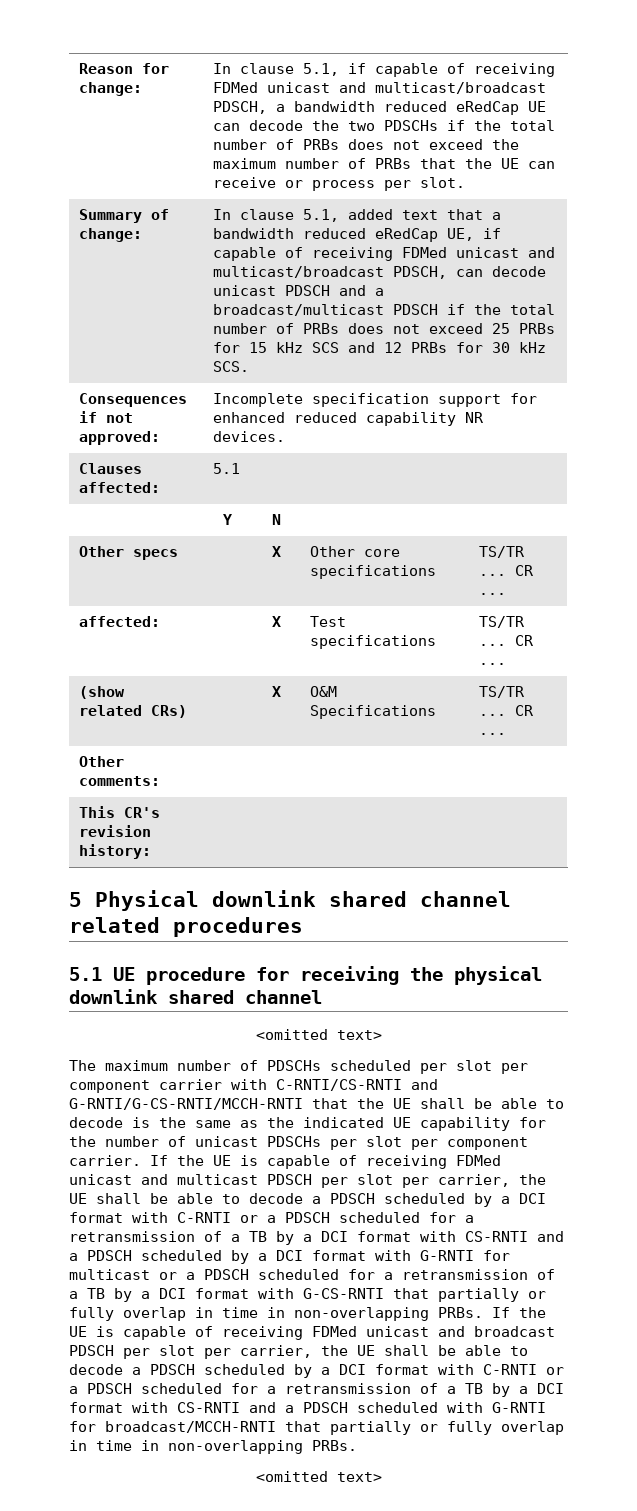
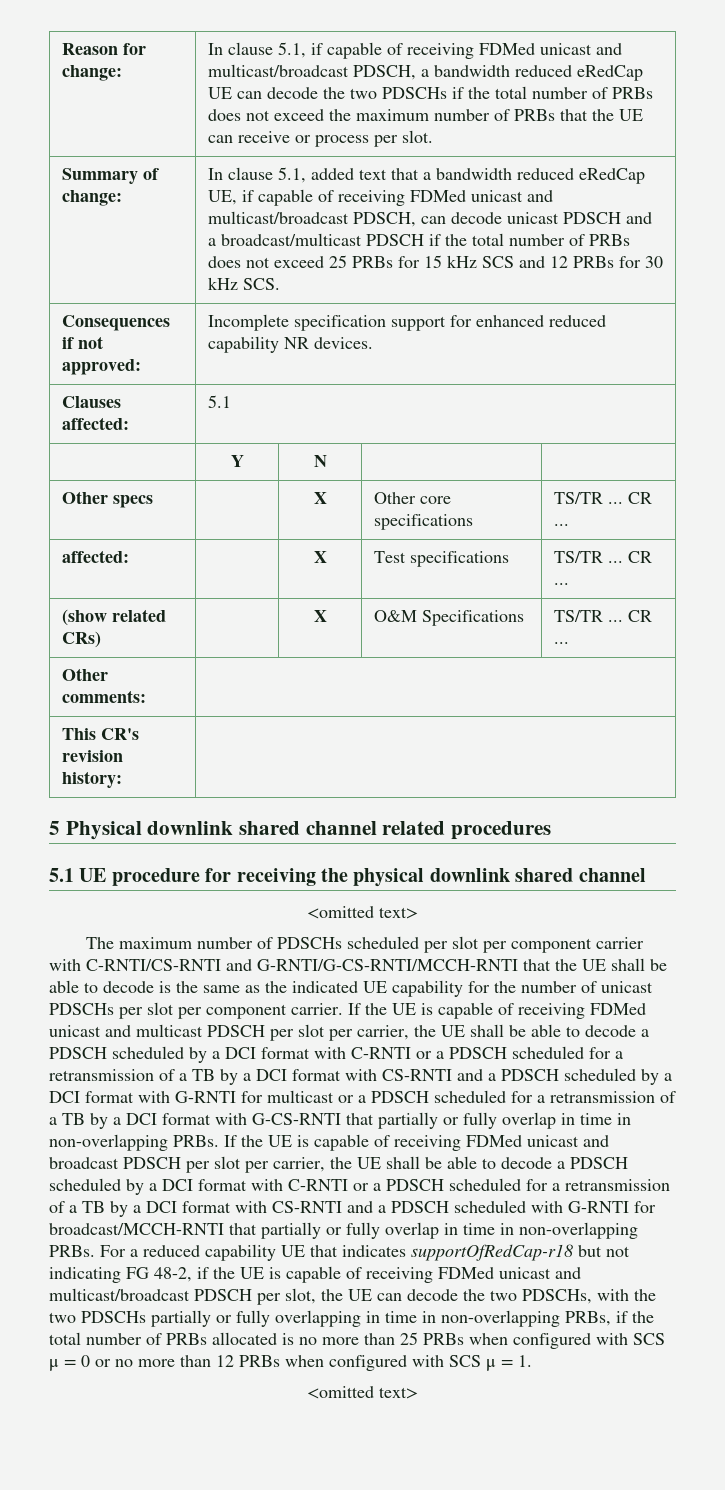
+ For a reduced capability UE that indicates supportOfRedCap-r18 but not indicating FG 48-2, if the UE is capable of receiving FDMed unicast and multicast/broadcast PDSCH per slot, the UE can decode the two PDSCHs, with the two PDSCHs partially or fully overlapping in time in non-overlapping PRBs, if the total number of PRBs allocated is no more than 25 PRBs when configured with SCS μ = 0 or no more than 12 PRBs when configured with SCS μ = 1.

